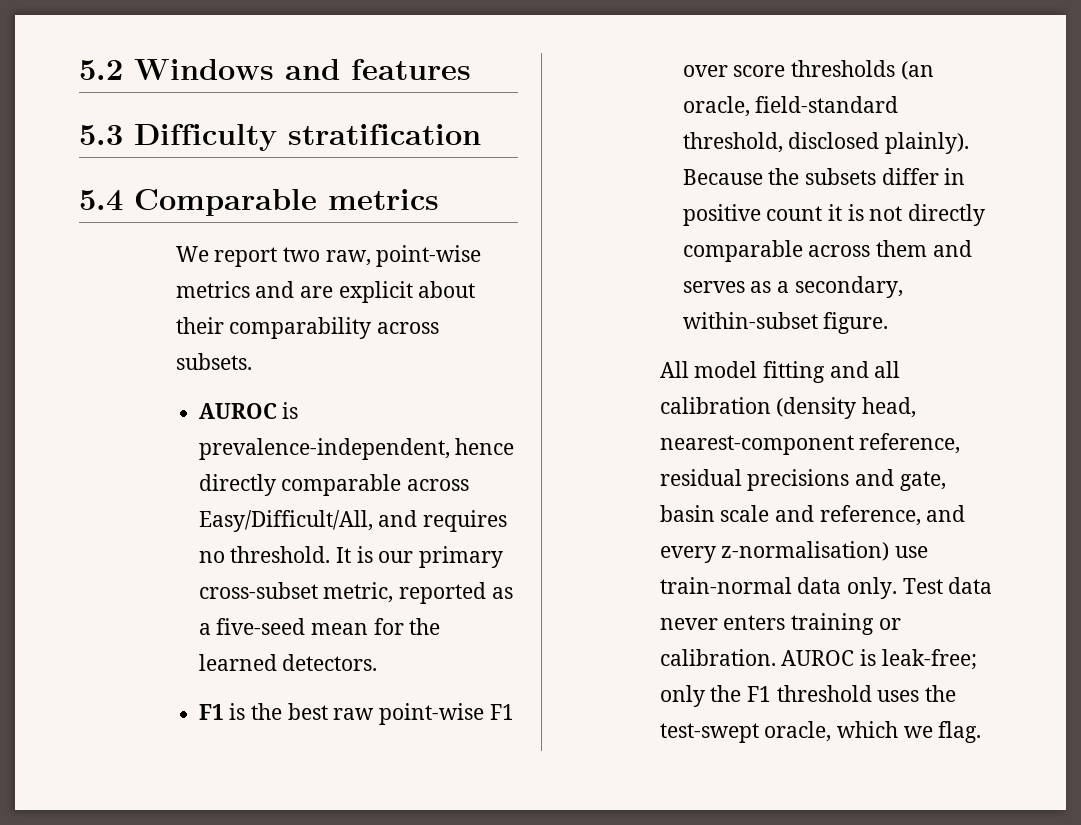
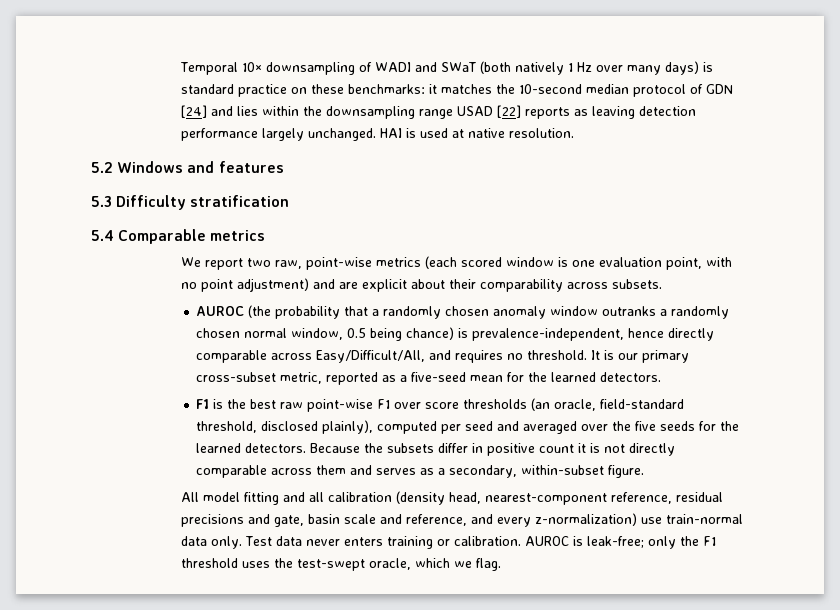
+ Temporal 10× downsampling of WADI and SWaT (both natively 1 Hz over many days) is standard practice on these benchmarks: it matches the 10-second median protocol of GDN [24] and lies within the downsampling range USAD [22] reports as leaving detection performance largely unchanged. HAI is used at native resolution.
- We report two raw, point-wise metrics and are explicit about their comparability across subsets.
+ We report two raw, point-wise metrics (each scored window is one evaluation point, with no point adjustment) and are explicit about their comparability across subsets.
- AUROC is prevalence-independent, hence directly comparable across Easy/Difficult/All, and requires no threshold.
+ AUROC (the probability that a randomly chosen anomaly window outranks a randomly chosen normal window, 0.5 being chance) is prevalence-independent, hence directly comparable across Easy/Difficult/All, and requires no threshold.
- F1 is the best raw point-wise F1 over score thresholds (an oracle, field-standard threshold, disclosed plainly).
+ F1 is the best raw point-wise F1 over score thresholds (an oracle, field-standard threshold, disclosed plainly), computed per seed and averaged over the five seeds for the learned detectors.
- All model fitting and all calibration (density head, nearest-component reference, residual precisions and gate, basin scale and reference, and every z-normalisation) use train-normal data only.
+ All model fitting and all calibration (density head, nearest-component reference, residual precisions and gate, basin scale and reference, and every z-normalization) use train-normal data only.

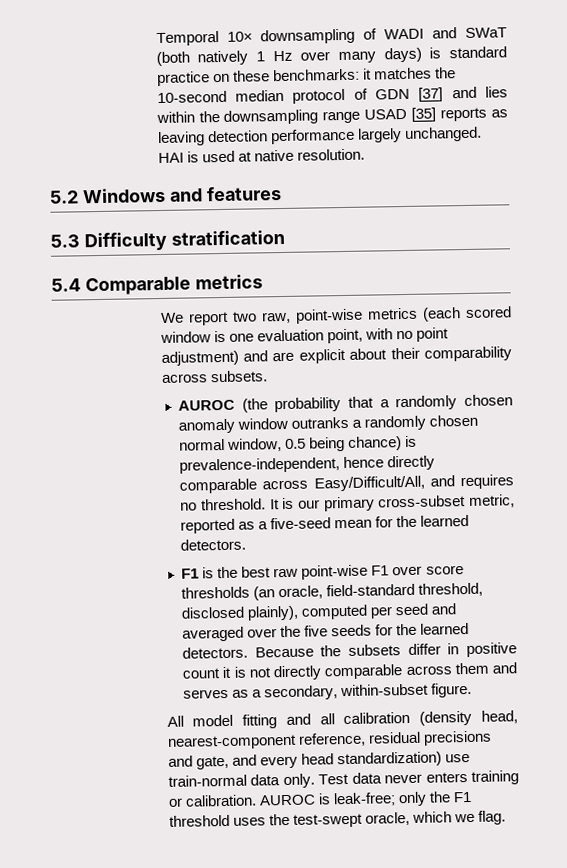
- Temporal 10× downsampling of WADI and SWaT (both natively 1 Hz over many days) is standard practice on these benchmarks: it matches the 10-second median protocol of GDN [24] and lies within the downsampling range USAD [22] reports as leaving detection performance largely unchanged.
+ Temporal 10× downsampling of WADI and SWaT (both natively 1 Hz over many days) is standard practice on these benchmarks: it matches the 10-second median protocol of GDN [37] and lies within the downsampling range USAD [35] reports as leaving detection performance largely unchanged.
- All model fitting and all calibration (density head, nearest-component reference, residual precisions and gate, basin scale and reference, and every z-normalization) use train-normal data only.
+ All model fitting and all calibration (density head, nearest-component reference, residual precisions and gate, and every head standardization) use train-normal data only.

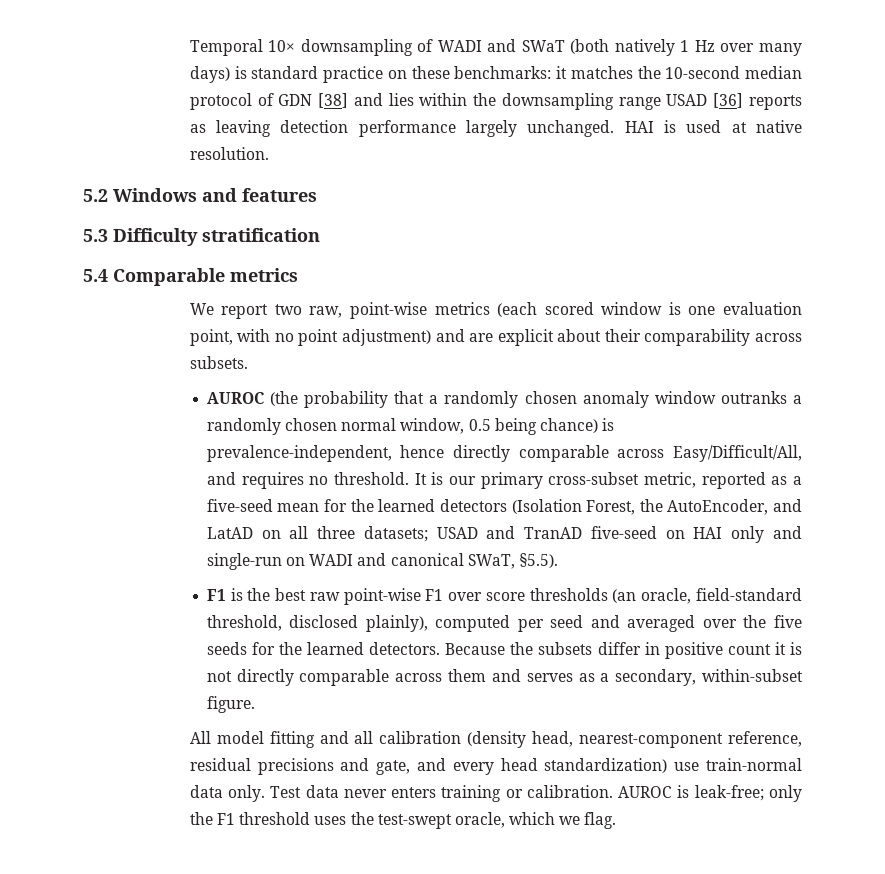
- Temporal 10× downsampling of WADI and SWaT (both natively 1 Hz over many days) is standard practice on these benchmarks: it matches the 10-second median protocol of GDN [37] and lies within the downsampling range USAD [35] reports as leaving detection performance largely unchanged.
+ Temporal 10× downsampling of WADI and SWaT (both natively 1 Hz over many days) is standard practice on these benchmarks: it matches the 10-second median protocol of GDN [38] and lies within the downsampling range USAD [36] reports as leaving detection performance largely unchanged.
- It is our primary cross-subset metric, reported as a five-seed mean for the learned detectors.
+ It is our primary cross-subset metric, reported as a five-seed mean for the learned detectors (Isolation Forest, the AutoEncoder, and LatAD on all three datasets; USAD and TranAD five-seed on HAI only and single-run on WADI and canonical SWaT, §5.5).

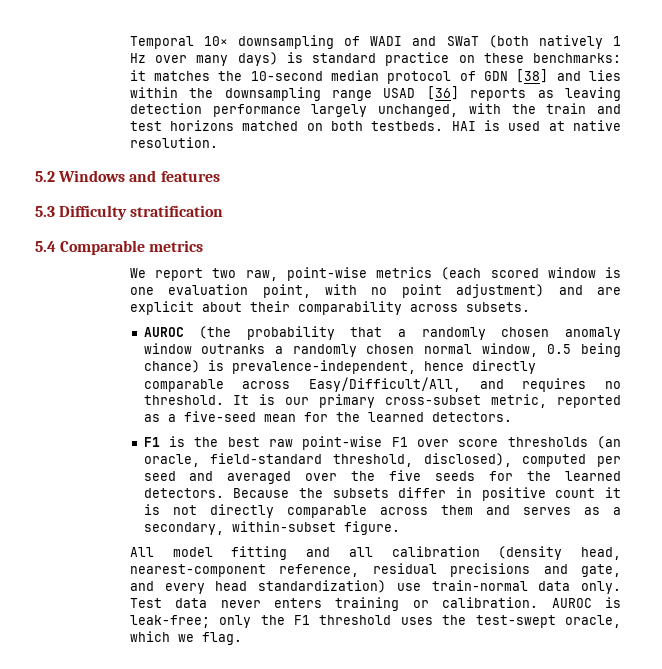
- Temporal 10× downsampling of WADI and SWaT (both natively 1 Hz over many days) is standard practice on these benchmarks: it matches the 10-second median protocol of GDN [38] and lies within the downsampling range USAD [36] reports as leaving detection performance largely unchanged.
+ Temporal 10× downsampling of WADI and SWaT (both natively 1 Hz over many days) is standard practice on these benchmarks: it matches the 10-second median protocol of GDN [38] and lies within the downsampling range USAD [36] reports as leaving detection performance largely unchanged, with the train and test horizons matched on both testbeds.
- It is our primary cross-subset metric, reported as a five-seed mean for the learned detectors (Isolation Forest, the AutoEncoder, and LatAD on all three datasets; USAD and TranAD five-seed on HAI only and single-run on WADI and canonical SWaT, §5.5).
+ It is our primary cross-subset metric, reported as a five-seed mean for the learned detectors.
- F1 is the best raw point-wise F1 over score thresholds (an oracle, field-standard threshold, disclosed plainly), computed per seed and averaged over the five seeds for the learned detectors.
+ F1 is the best raw point-wise F1 over score thresholds (an oracle, field-standard threshold, disclosed), computed per seed and averaged over the five seeds for the learned detectors.

